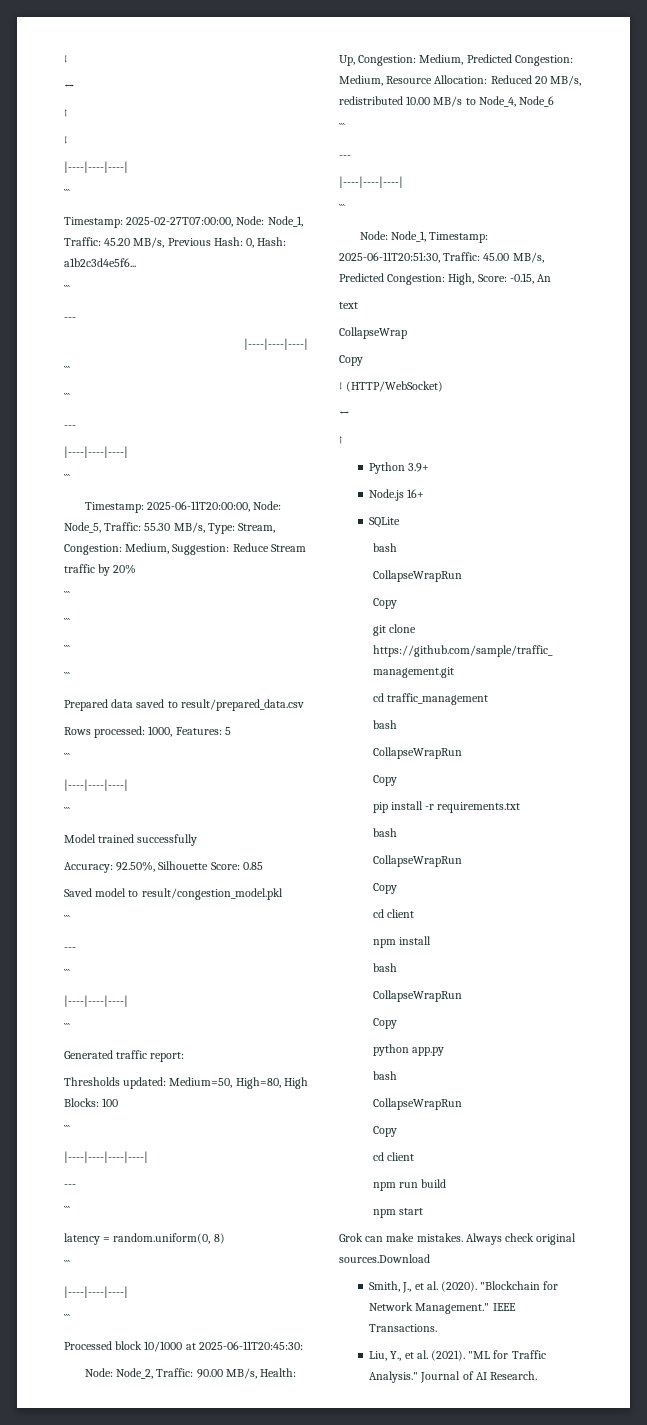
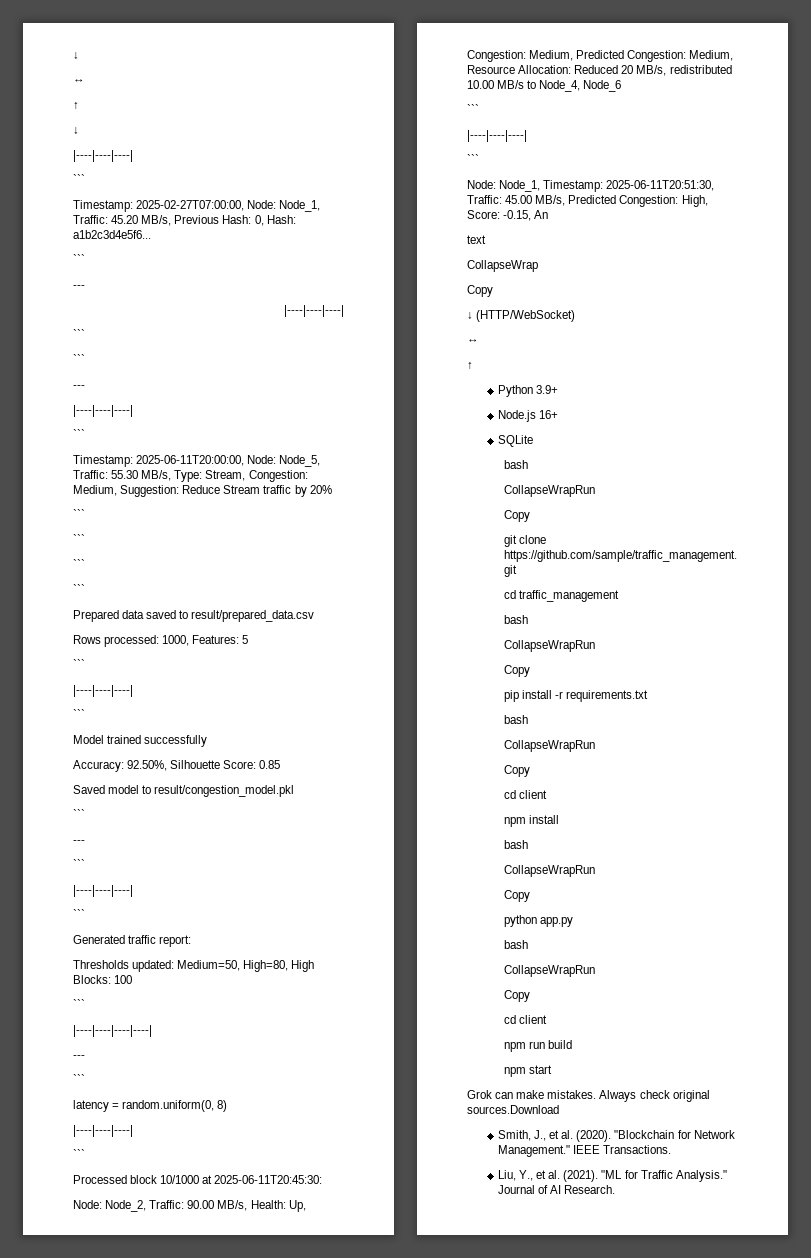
  latency = random.uniform(0, 8)
- ```
  Node: Node_2, Traffic: 90.00 MB/s, Health: Up, Congestion: Medium, Predicted Congestion: Medium, Resource Allocation: Reduced 20 MB/s, redistributed 10.00 MB/s to Node_4, Node_6
  ```
- ---

